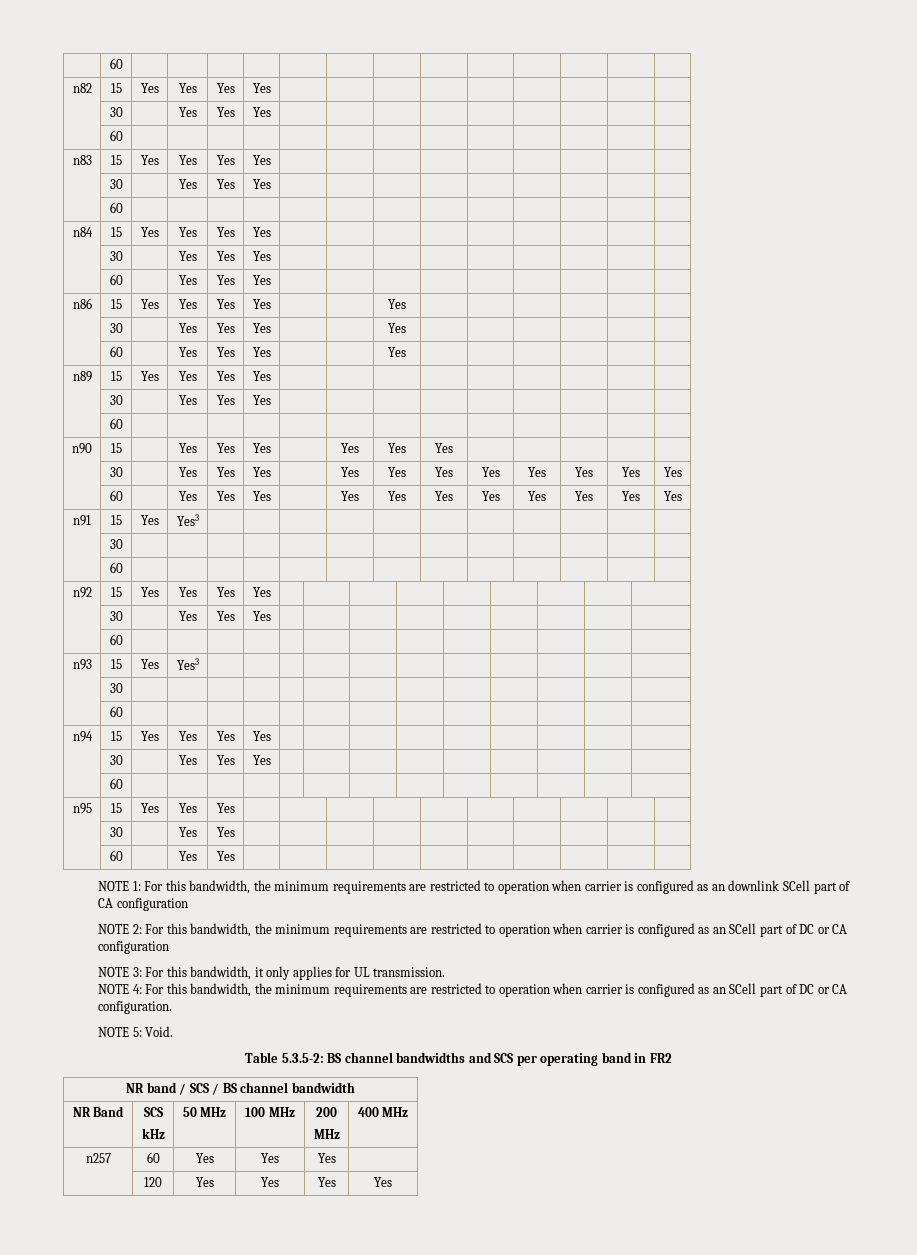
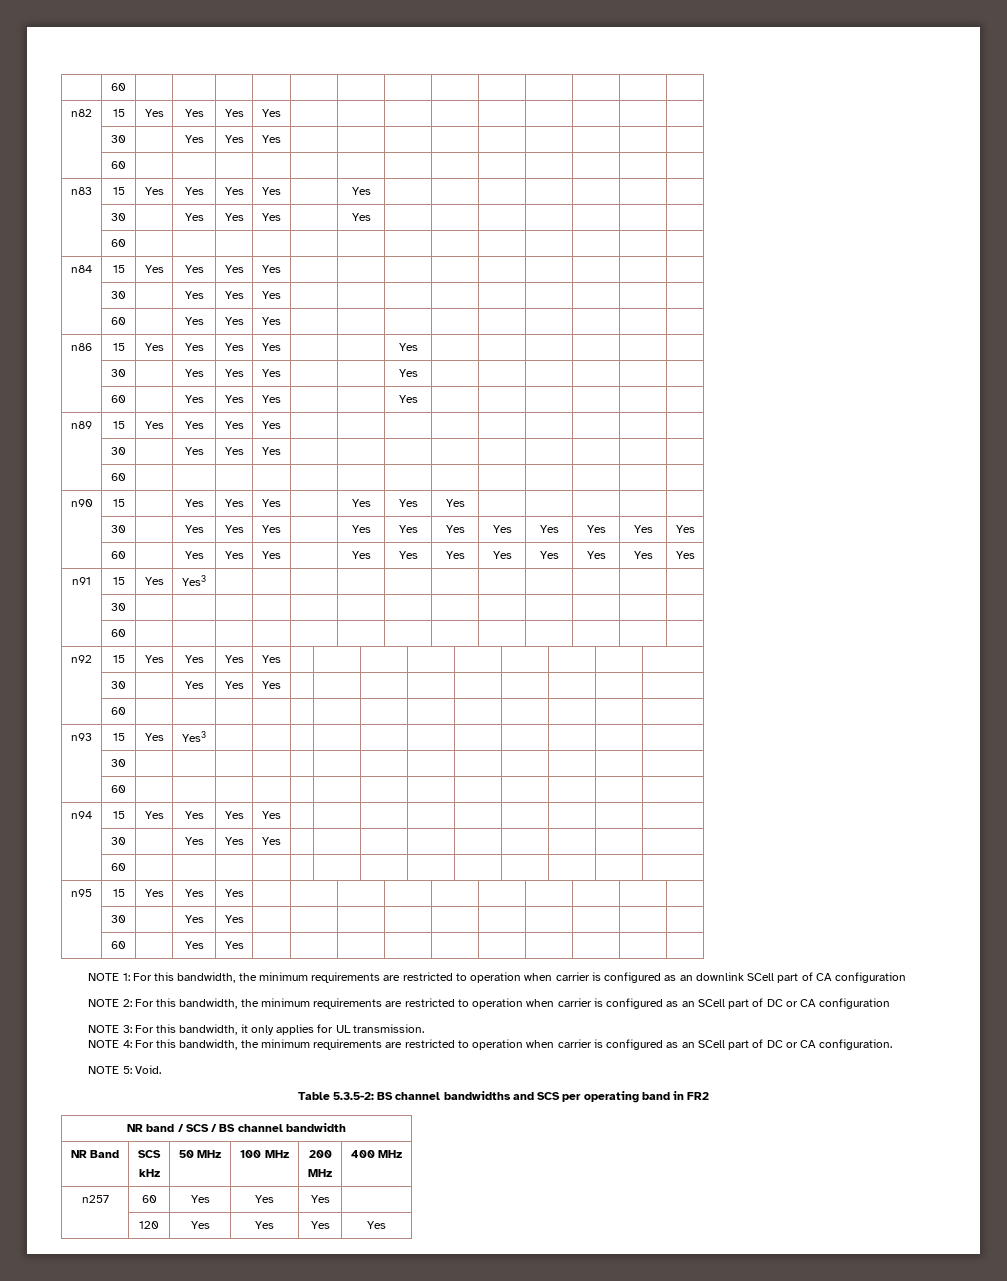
- n83 | 15 | Yes | Yes | Yes | Yes | | | | | | | | |
- | 30 | | Yes | Yes | Yes | | | | | | | | |
+ n83 | 15 | Yes | Yes | Yes | Yes | | Yes | | | | | | |
+ | 30 | | Yes | Yes | Yes | | Yes | | | | | | |

